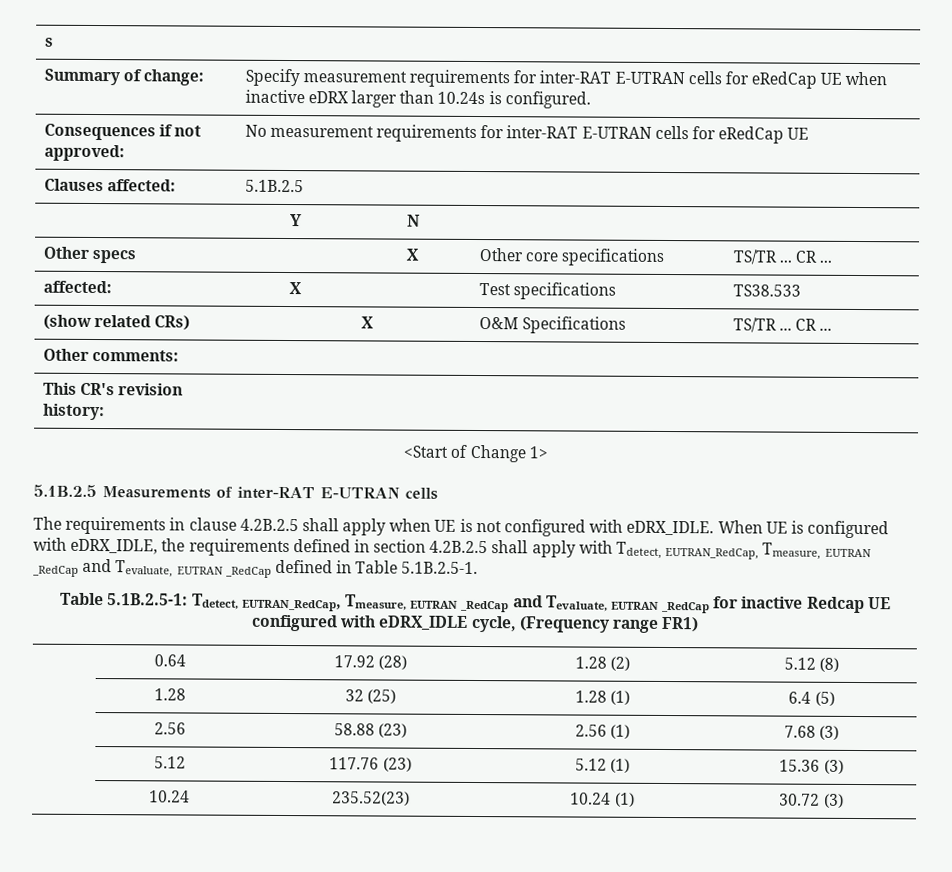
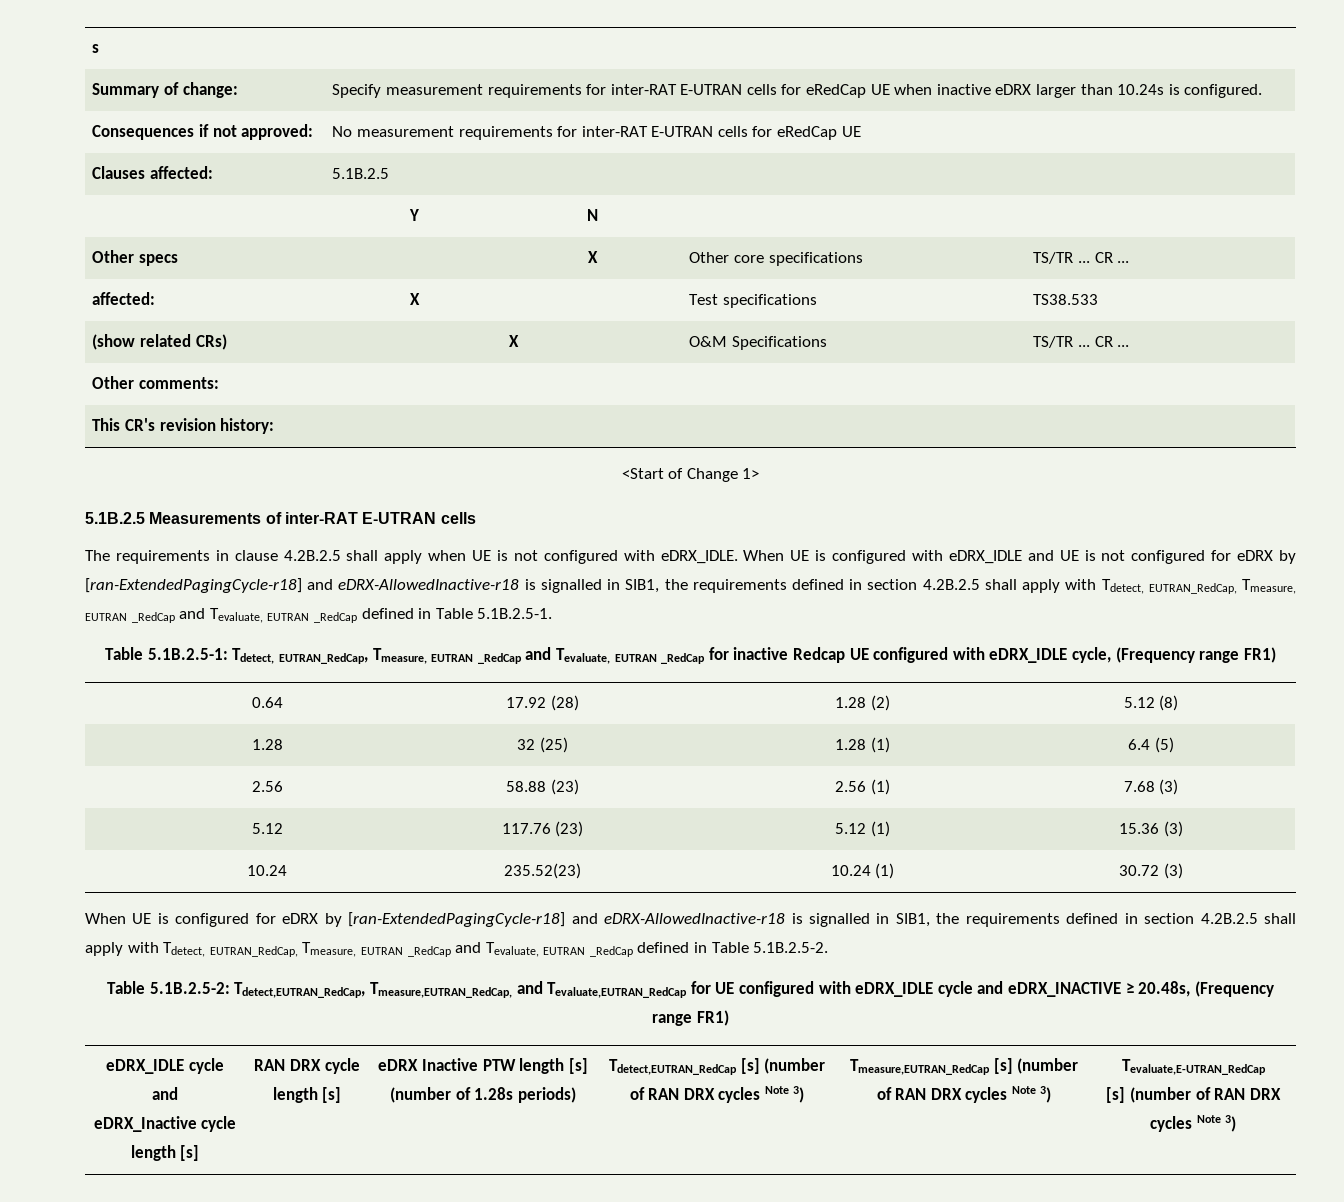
- When UE is configured with eDRX_IDLE, the requirements defined in section 4.2B.2.5 shall apply with Tdetect, EUTRAN_RedCap, Tmeasure, EUTRAN _RedCap and Tevaluate, EUTRAN _RedCap defined in Table 5.1B.2.5-1.
+ When UE is configured with eDRX_IDLE and UE is not configured for eDRX by [ran-ExtendedPagingCycle-r18] and eDRX-AllowedInactive-r18 is signalled in SIB1, the requirements defined in section 4.2B.2.5 shall apply with Tdetect, EUTRAN_RedCap, Tmeasure, EUTRAN _RedCap and Tevaluate, EUTRAN _RedCap defined in Table 5.1B.2.5-1.
+ When UE is configured for eDRX by [ran-ExtendedPagingCycle-r18] and eDRX-AllowedInactive-r18 is signalled in SIB1, the requirements defined in section 4.2B.2.5 shall apply with Tdetect, EUTRAN_RedCap, Tmeasure, EUTRAN _RedCap and Tevaluate, EUTRAN _RedCap defined in Table 5.1B.2.5-2.
+ Table 5.1B.2.5-2: Tdetect,EUTRAN_RedCap, Tmeasure,EUTRAN_RedCap, and Tevaluate,EUTRAN_RedCap for UE configured with eDRX_IDLE cycle and eDRX_INACTIVE ≥ 20.48s, (Frequency range FR1)
+ eDRX_IDLE cycle and
+ eDRX_Inactive cycle length [s] | RAN DRX cycle length [s] | eDRX Inactive PTW length [s] (number of 1.28s periods) | Tdetect,EUTRAN_RedCap [s] (number of RAN DRX cycles Note 3) | Tmeasure,EUTRAN_RedCap [s] (number of RAN DRX cycles Note 3) | Tevaluate,E-UTRAN_RedCap
+ [s] (number of RAN DRX cycles Note 3)

